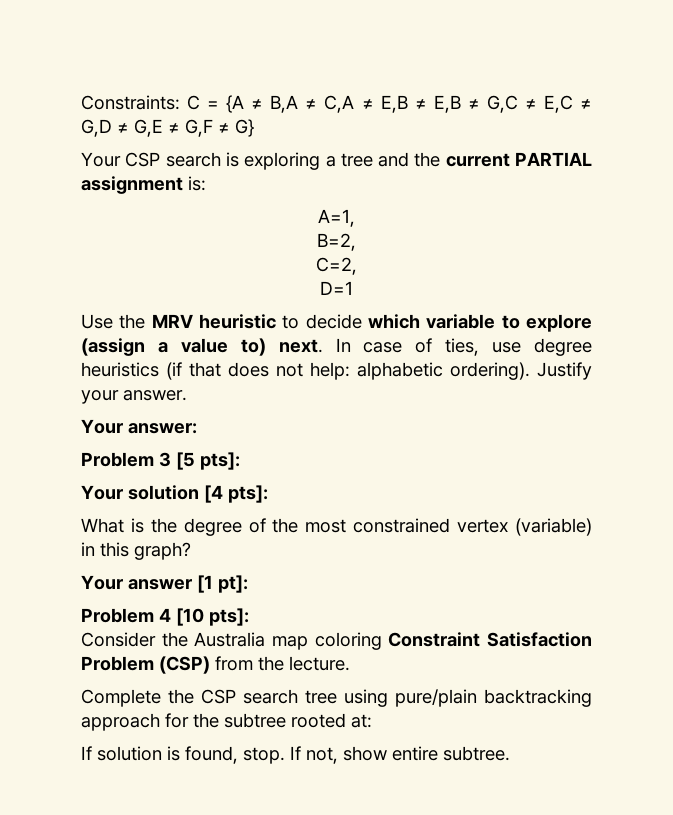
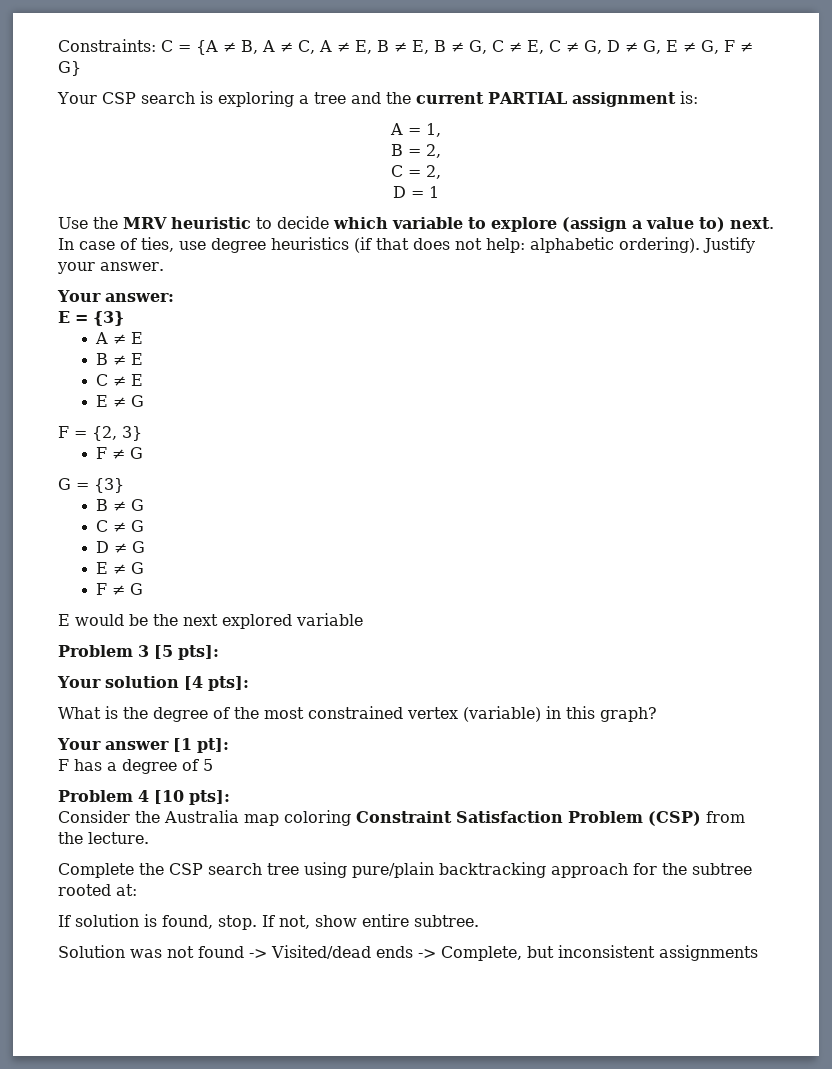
- Constraints: C = {A ≠ B,A ≠ C,A ≠ E,B ≠ E,B ≠ G,C ≠ E,C ≠ G,D ≠ G,E ≠ G,F ≠ G}
+ Constraints: C = {A ≠ B, A ≠ C, A ≠ E, B ≠ E, B ≠ G, C ≠ E, C ≠ G, D ≠ G, E ≠ G, F ≠ G}
- A=1,
- B=2,
- C=2,
- D=1
+ A = 1,
+ B = 2,
+ C = 2,
+ D = 1
+ E = {3}
+ A ≠ E
+ B ≠ E
+ C ≠ E
+ E ≠ G
+ F = {2, 3}
+ F ≠ G
+ G = {3}
+ B ≠ G
+ C ≠ G
+ D ≠ G
+ E ≠ G
+ F ≠ G
+ E would be the next explored variable
+ F has a degree of 5
+ Solution was not found -> Visited/dead ends -> Complete, but inconsistent assignments

